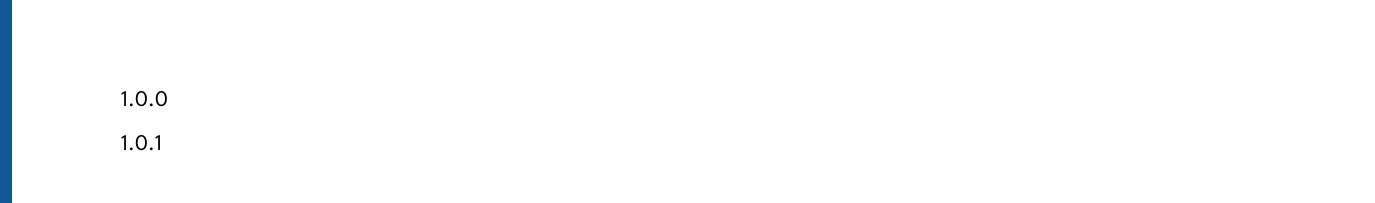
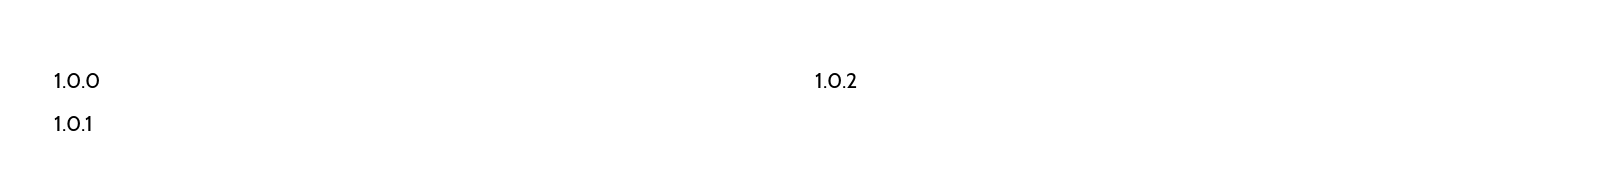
+ 1.0.2

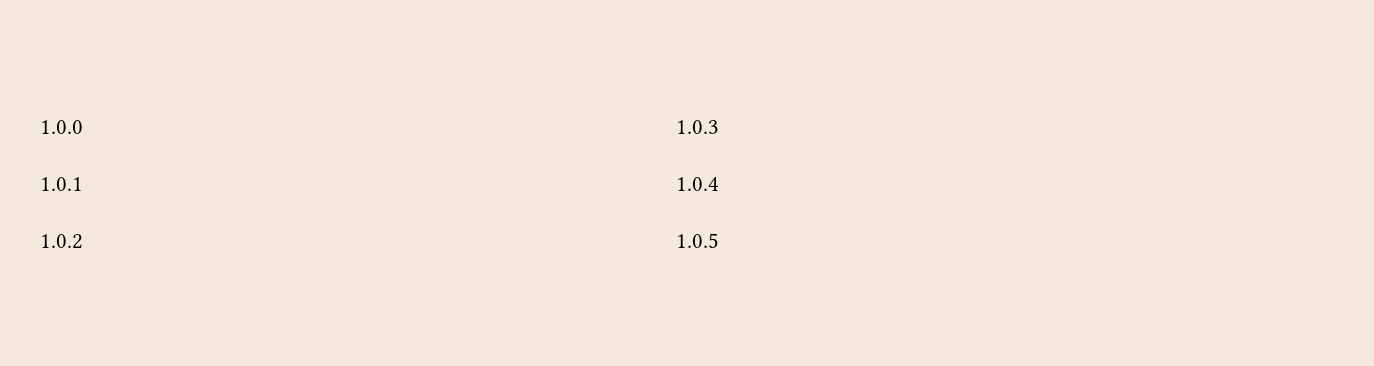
+ 1.0.3
+ 1.0.4
+ 1.0.5

